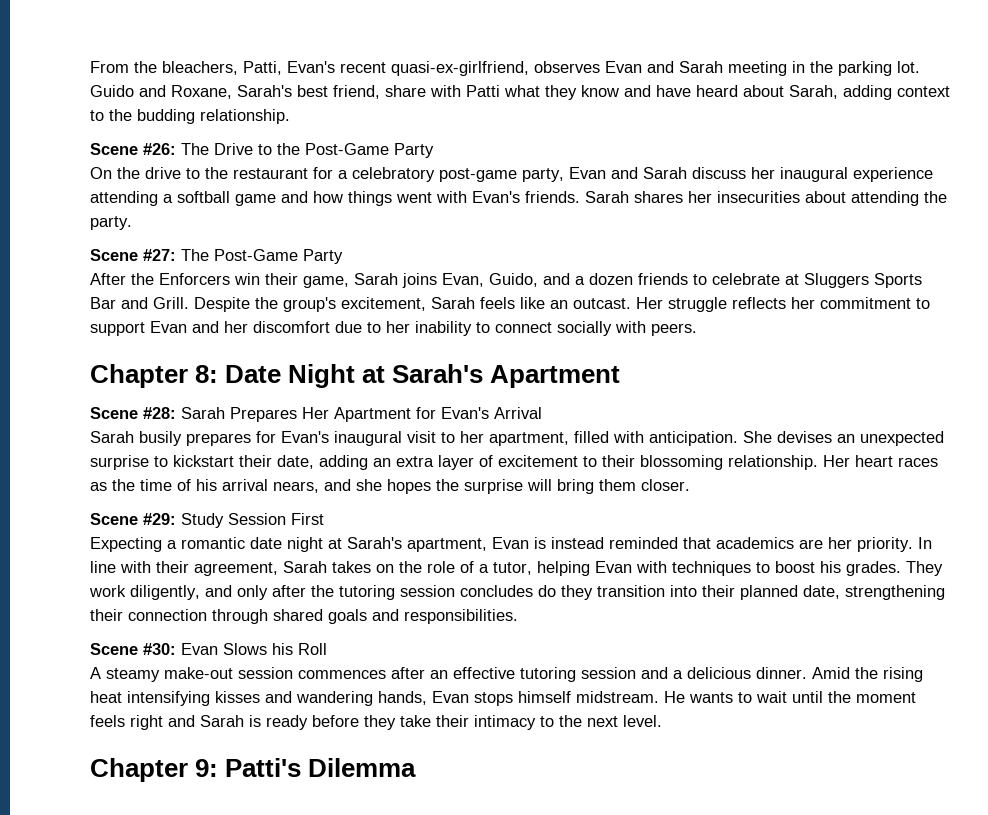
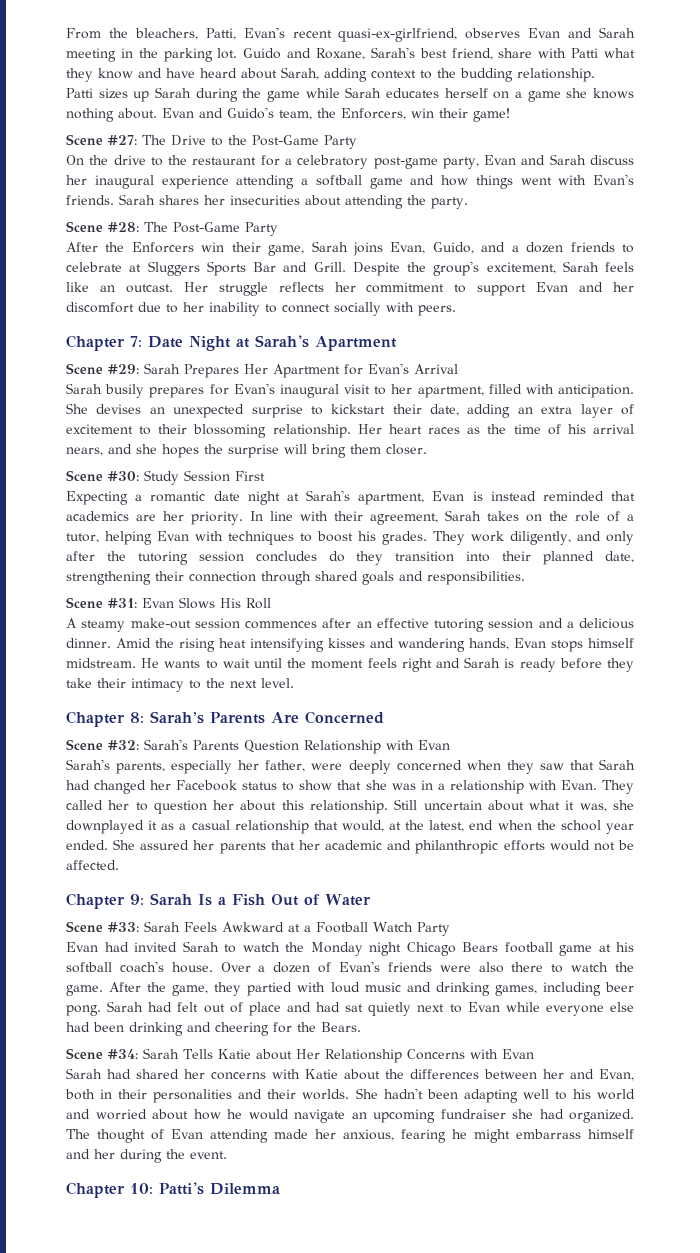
- Scene #26: The Drive to the Post-Game Party
+ Patti sizes up Sarah during the game while Sarah educates herself on a game she knows nothing about. Evan and Guido's team, the Enforcers, win their game!
+ Scene #27: The Drive to the Post-Game Party
- Scene #27: The Post-Game Party
+ Scene #28: The Post-Game Party
- Chapter 8: Date Night at Sarah's Apartment
+ Chapter 7: Date Night at Sarah's Apartment
- Scene #28: Sarah Prepares Her Apartment for Evan's Arrival
+ Scene #29: Sarah Prepares Her Apartment for Evan's Arrival
- Scene #29: Study Session First
+ Scene #30: Study Session First
- Scene #30: Evan Slows his Roll
+ Scene #31: Evan Slows His Roll
- Chapter 9: Patti's Dilemma
+ Chapter 8: Sarah’s Parents Are Concerned
+ Scene #32: Sarah's Parents Question Relationship with Evan
+ Sarah's parents, especially her father, were deeply concerned when they saw that Sarah had changed her Facebook status to show that she was in a relationship with Evan. They called her to question her about this relationship. Still uncertain about what it was, she downplayed it as a casual relationship that would, at the latest, end when the school year ended. She assured her parents that her academic and philanthropic efforts would not be affected.
+ Chapter 9: Sarah Is a Fish Out of Water
+ Scene #33: Sarah Feels Awkward at a Football Watch Party
+ Evan had invited Sarah to watch the Monday night Chicago Bears football game at his softball coach's house. Over a dozen of Evan's friends were also there to watch the game. After the game, they partied with loud music and drinking games, including beer pong. Sarah had felt out of place and had sat quietly next to Evan while everyone else had been drinking and cheering for the Bears.
+ Scene #34: Sarah Tells Katie about Her Relationship Concerns with Evan
+ Sarah had shared her concerns with Katie about the differences between her and Evan, both in their personalities and their worlds. She hadn't been adapting well to his world and worried about how he would navigate an upcoming fundraiser she had organized. The thought of Evan attending made her anxious, fearing he might embarrass himself and her during the event.
+ Chapter 10: Patti's Dilemma

